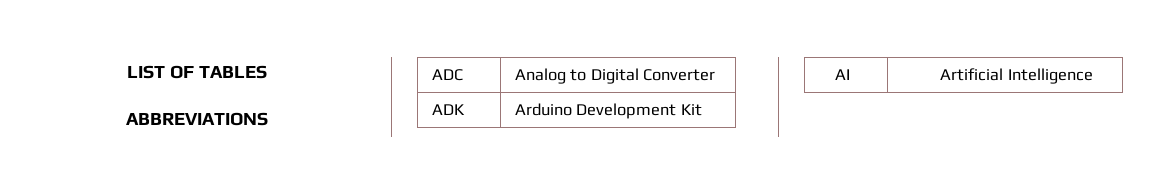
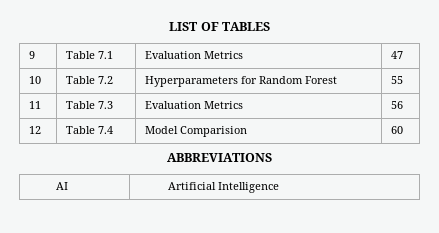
+ 9 | Table 7.1 | Evaluation Metrics | 47
+ 10 | Table 7.2 | Hyperparameters for Random Forest | 55
+ 11 | Table 7.3 | Evaluation Metrics | 56
+ 12 | Table 7.4 | Model Comparision | 60
  ABBREVIATIONS
- ADC | Analog to Digital Converter
- ADK | Arduino Development Kit

